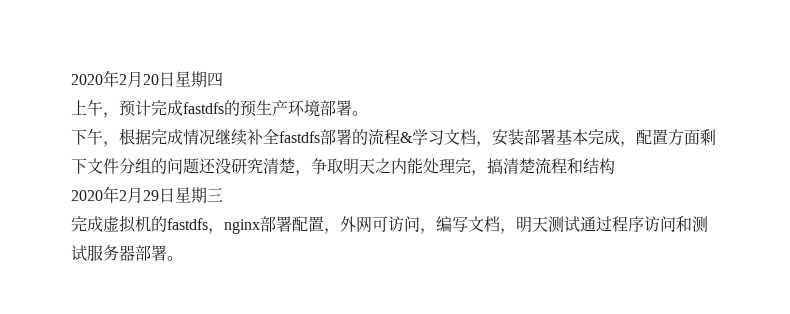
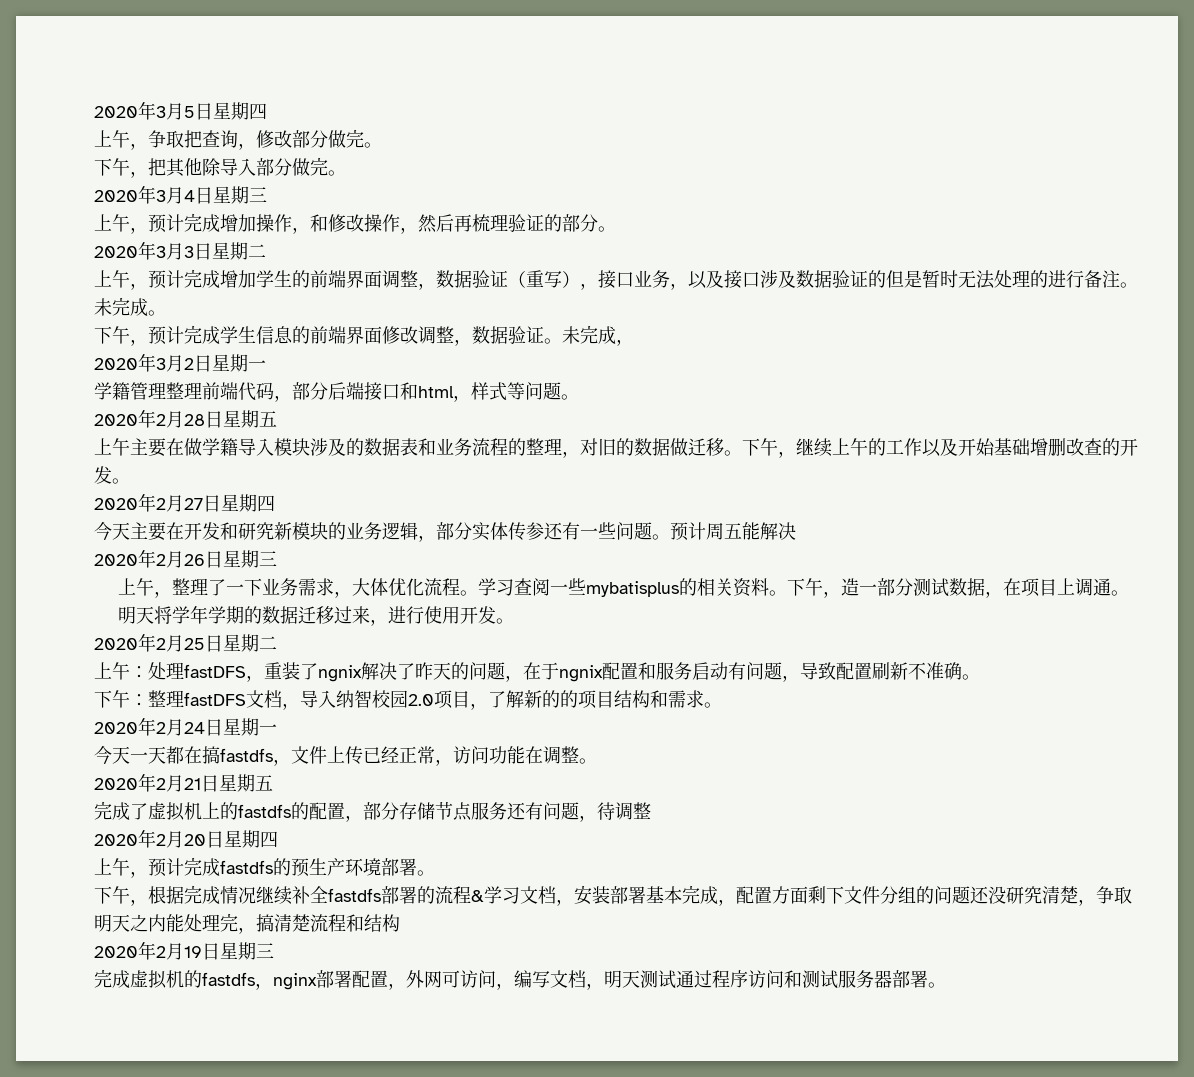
+ 2020年3月5日星期四
+ 上午，争取把查询，修改部分做完。
+ 下午，把其他除导入部分做完。
+ 2020年3月4日星期三
+ 上午，预计完成增加操作，和修改操作，然后再梳理验证的部分。
+ 2020年3月3日星期二
+ 上午，预计完成增加学生的前端界面调整，数据验证（重写），接口业务，以及接口涉及数据验证的但是暂时无法处理的进行备注。未完成。
+ 下午，预计完成学生信息的前端界面修改调整，数据验证。未完成，
+ 2020年3月2日星期一
+ 学籍管理整理前端代码，部分后端接口和html，样式等问题。
+ 2020年2月28日星期五
+ 上午主要在做学籍导入模块涉及的数据表和业务流程的整理，对旧的数据做迁移。下午，继续上午的工作以及开始基础增删改查的开发。
+ 2020年2月27日星期四
+ 今天主要在开发和研究新模块的业务逻辑，部分实体传参还有一些问题。预计周五能解决
+ 2020年2月26日星期三
+ 上午，整理了一下业务需求，大体优化流程。学习查阅一些mybatisplus的相关资料。下午，造一部分测试数据，在项目上调通。明天将学年学期的数据迁移过来，进行使用开发。
+ 2020年2月25日星期二
+ 上午：处理fastDFS，重装了ngnix解决了昨天的问题，在于ngnix配置和服务启动有问题，导致配置刷新不准确。
+ 下午：整理fastDFS文档，导入纳智校园2.0项目，了解新的的项目结构和需求。
+ 2020年2月24日星期一
+ 今天一天都在搞fastdfs，文件上传已经正常，访问功能在调整。
+ 2020年2月21日星期五
+ 完成了虚拟机上的fastdfs的配置，部分存储节点服务还有问题，待调整
- 2020年2月29日星期三
+ 2020年2月19日星期三

